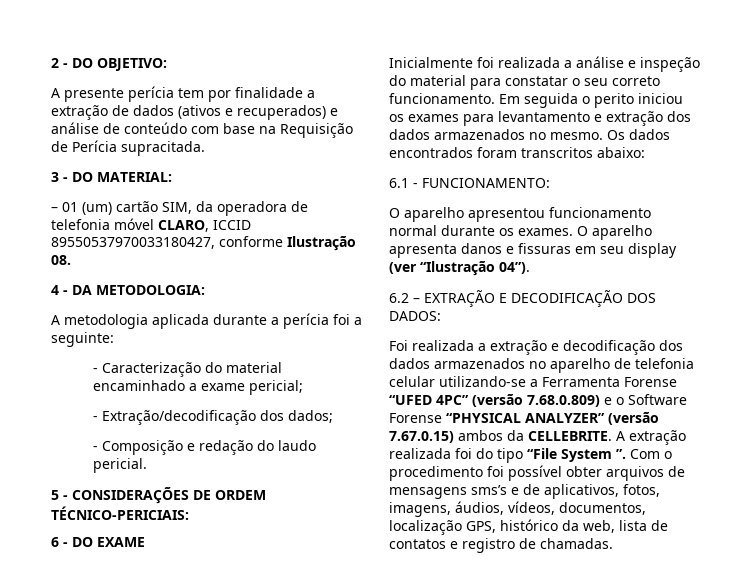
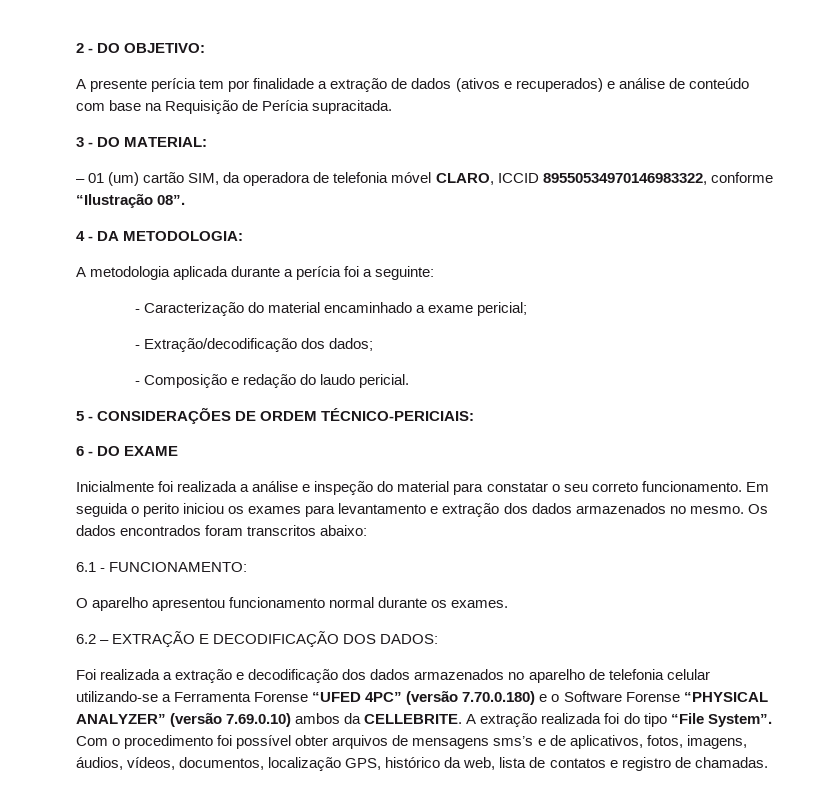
- – 01 (um) cartão SIM, da operadora de telefonia móvel CLARO, ICCID 89550537970033180427, conforme Ilustração 08.
+ – 01 (um) cartão SIM, da operadora de telefonia móvel CLARO, ICCID 89550534970146983322, conforme “Ilustração 08”.
- O aparelho apresenta danos e fissuras em seu display (ver “Ilustração 04”).
- Foi realizada a extração e decodificação dos dados armazenados no aparelho de telefonia celular utilizando-se a Ferramenta Forense “UFED 4PC” (versão 7.68.0.809) e o Software Forense “PHYSICAL ANALYZER” (versão 7.67.0.15) ambos da CELLEBRITE.
+ Foi realizada a extração e decodificação dos dados armazenados no aparelho de telefonia celular utilizando-se a Ferramenta Forense “UFED 4PC” (versão 7.70.0.180) e o Software Forense “PHYSICAL ANALYZER” (versão 7.69.0.10) ambos da CELLEBRITE.
- A extração realizada foi do tipo “File System ”.
+ A extração realizada foi do tipo “File System”.

